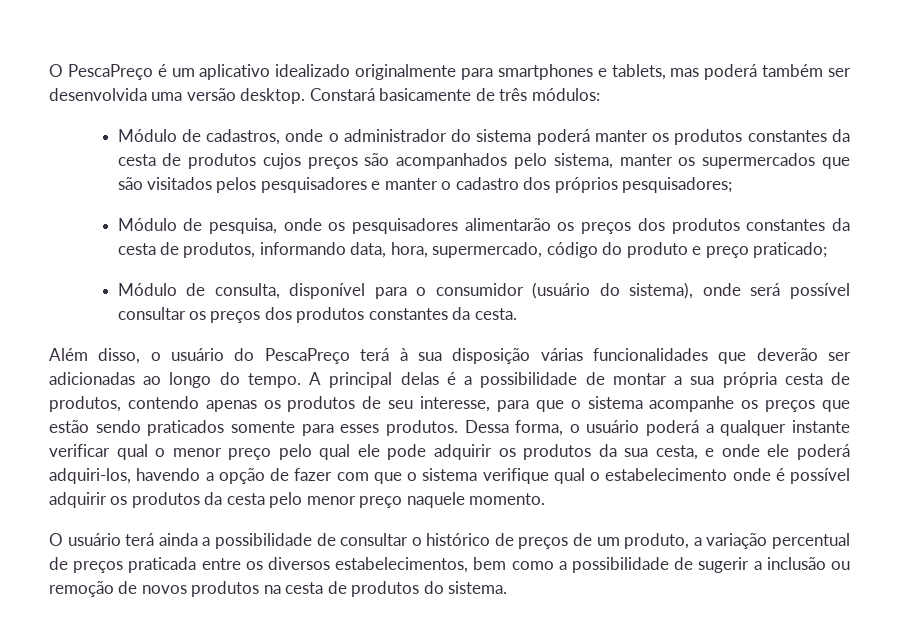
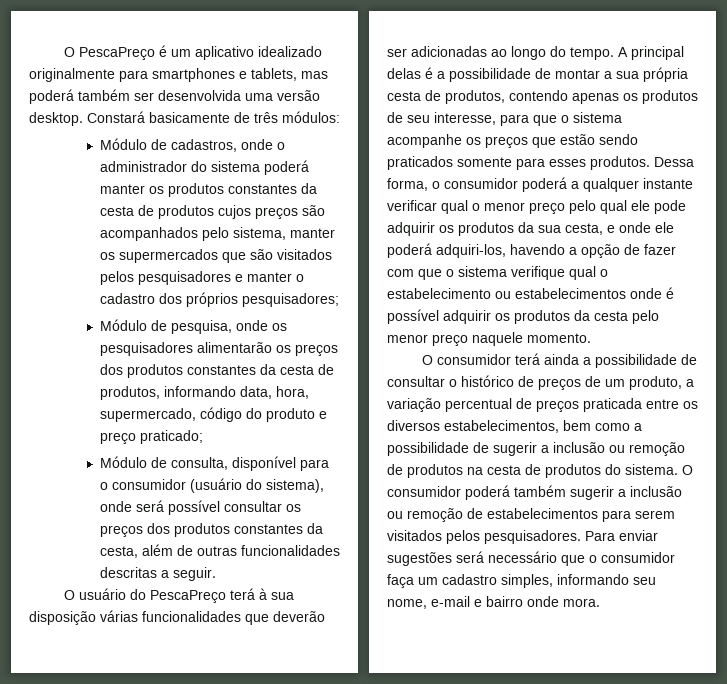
- Módulo de consulta, disponível para o consumidor (usuário do sistema), onde será possível consultar os preços dos produtos constantes da cesta.
- Além disso, o usuário do PescaPreço terá à sua disposição várias funcionalidades que deverão ser adicionadas ao longo do tempo.
+ Módulo de consulta, disponível para o consumidor (usuário do sistema), onde será possível consultar os preços dos produtos constantes da cesta, além de outras funcionalidades descritas a seguir.
+ O usuário do PescaPreço terá à sua disposição várias funcionalidades que deverão ser adicionadas ao longo do tempo.
- Dessa forma, o usuário poderá a qualquer instante verificar qual o menor preço pelo qual ele pode adquirir os produtos da sua cesta, e onde ele poderá adquiri-los, havendo a opção de fazer com que o sistema verifique qual o estabelecimento onde é possível adquirir os produtos da cesta pelo menor preço naquele momento.
+ Dessa forma, o consumidor poderá a qualquer instante verificar qual o menor preço pelo qual ele pode adquirir os produtos da sua cesta, e onde ele poderá adquiri-los, havendo a opção de fazer com que o sistema verifique qual o estabelecimento ou estabelecimentos onde é possível adquirir os produtos da cesta pelo menor preço naquele momento.
- O usuário terá ainda a possibilidade de consultar o histórico de preços de um produto, a variação percentual de preços praticada entre os diversos estabelecimentos, bem como a possibilidade de sugerir a inclusão ou remoção de novos produtos na cesta de produtos do sistema.
+ O consumidor terá ainda a possibilidade de consultar o histórico de preços de um produto, a variação percentual de preços praticada entre os diversos estabelecimentos, bem como a possibilidade de sugerir a inclusão ou remoção de produtos na cesta de produtos do sistema.
+ O consumidor poderá também sugerir a inclusão ou remoção de estabelecimentos para serem visitados pelos pesquisadores. Para enviar sugestões será necessário que o consumidor faça um cadastro simples, informando seu nome, e-mail e bairro onde mora.

